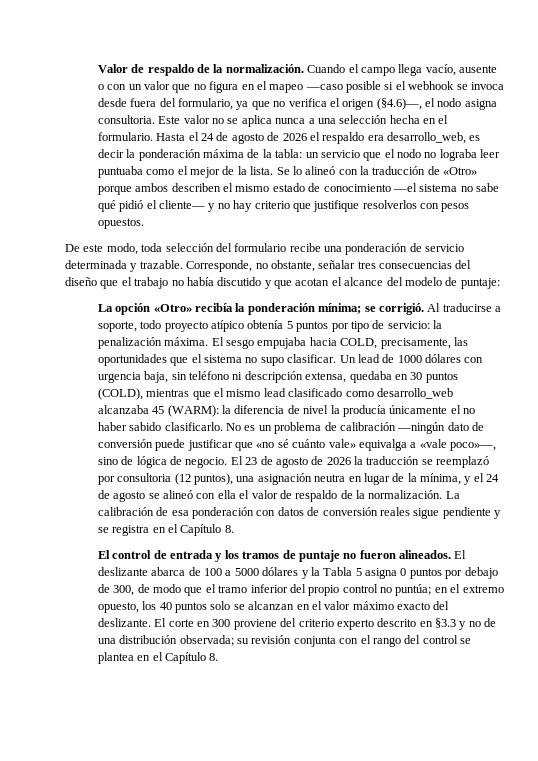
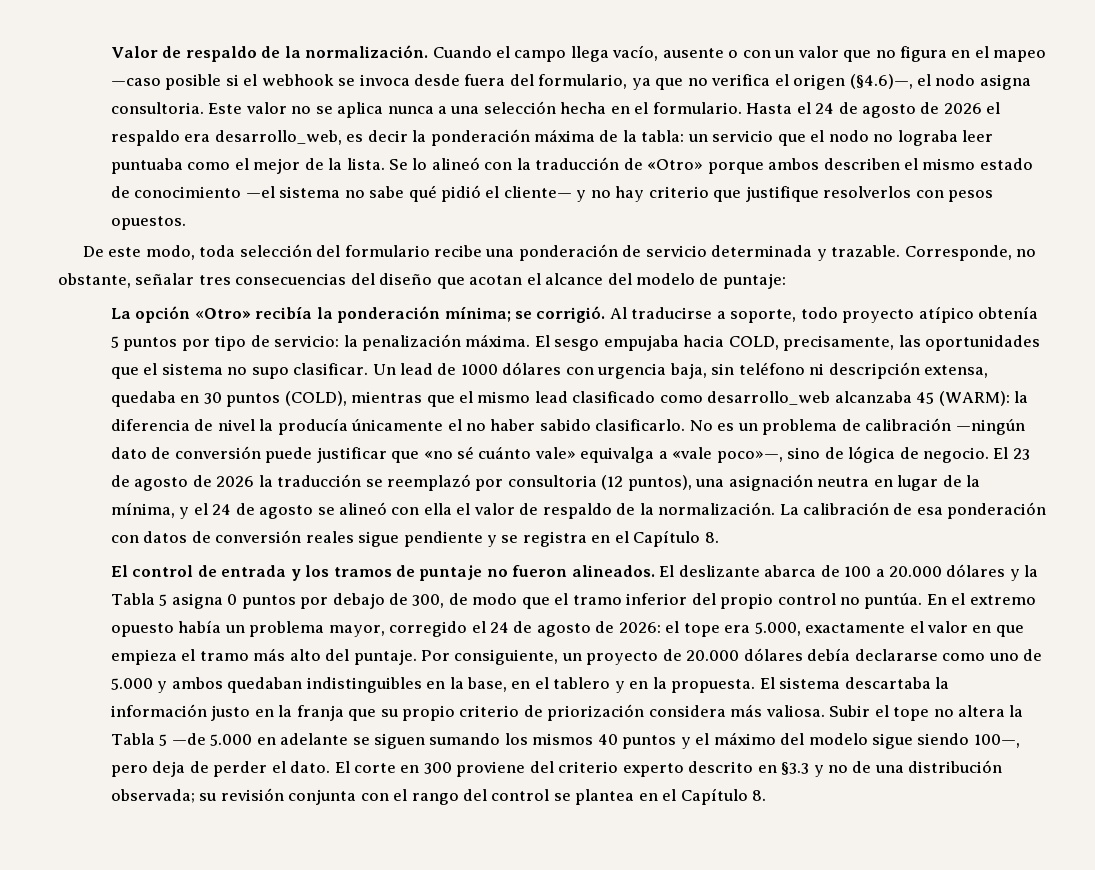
- Corresponde, no obstante, señalar tres consecuencias del diseño que el trabajo no había discutido y que acotan el alcance del modelo de puntaje:
+ Corresponde, no obstante, señalar tres consecuencias del diseño que acotan el alcance del modelo de puntaje:
- El deslizante abarca de 100 a 5000 dólares y la Tabla 5 asigna 0 puntos por debajo de 300, de modo que el tramo inferior del propio control no puntúa; en el extremo opuesto, los 40 puntos solo se alcanzan en el valor máximo exacto del deslizante.
+ El deslizante abarca de 100 a 20.000 dólares y la Tabla 5 asigna 0 puntos por debajo de 300, de modo que el tramo inferior del propio control no puntúa. En el extremo opuesto había un problema mayor, corregido el 24 de agosto de 2026: el tope era 5.000, exactamente el valor en que empieza el tramo más alto del puntaje. Por consiguiente, un proyecto de 20.000 dólares debía declararse como uno de 5.000 y ambos quedaban indistinguibles en la base, en el tablero y en la propuesta. El sistema descartaba la información justo en la franja que su propio criterio de priorización considera más valiosa. Subir el tope no altera la Tabla 5 —de 5.000 en adelante se siguen sumando los mismos 40 puntos y el máximo del modelo sigue siendo 100—, pero deja de perder el dato.

